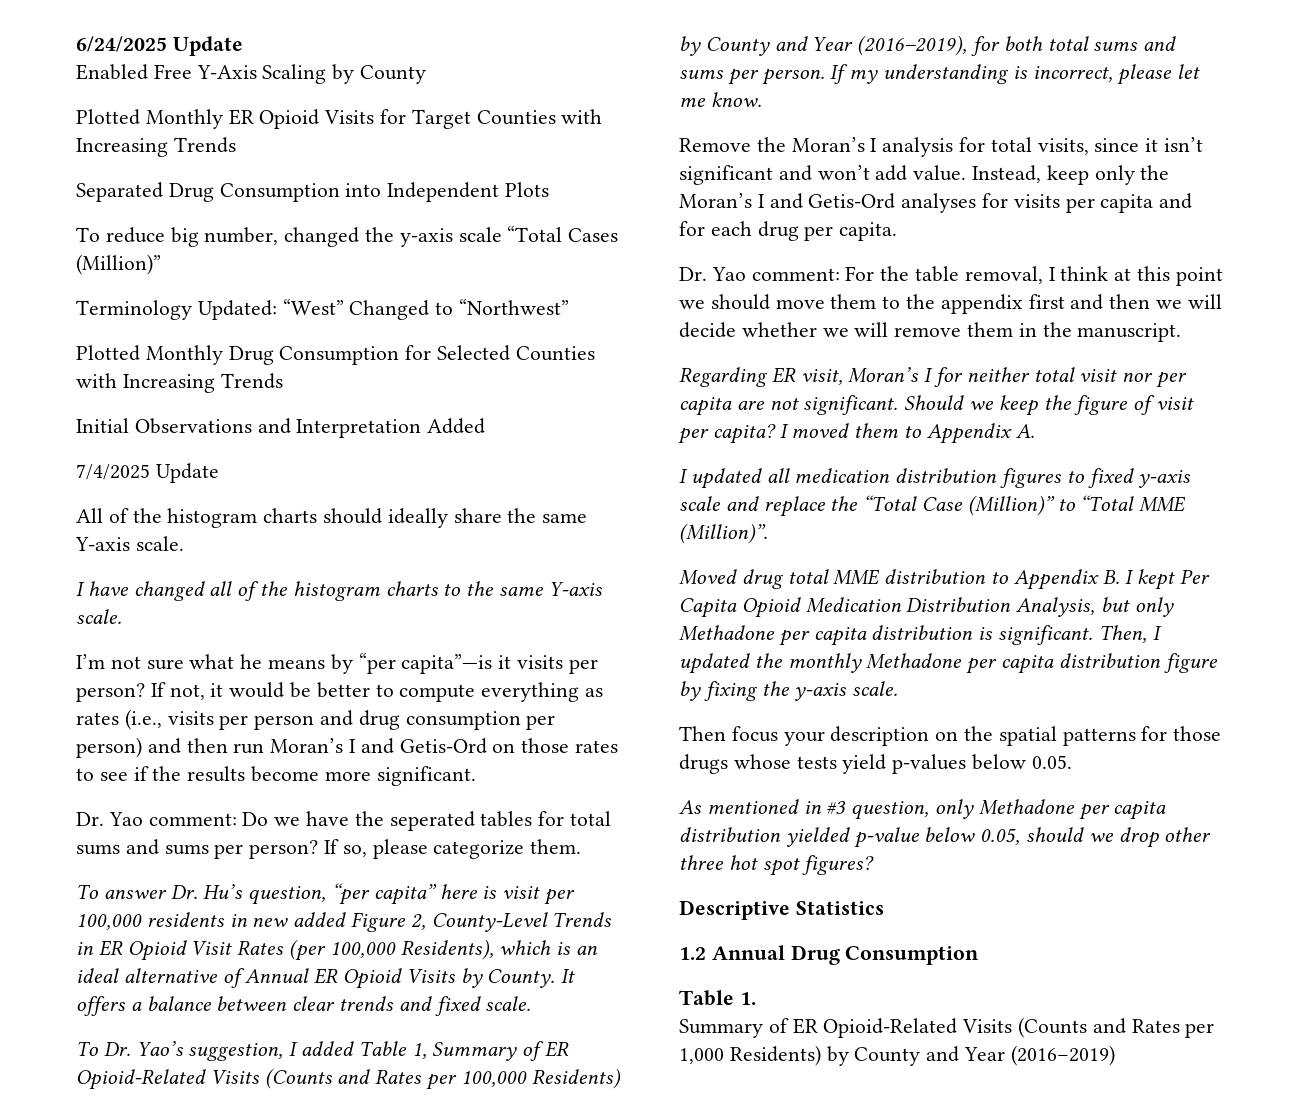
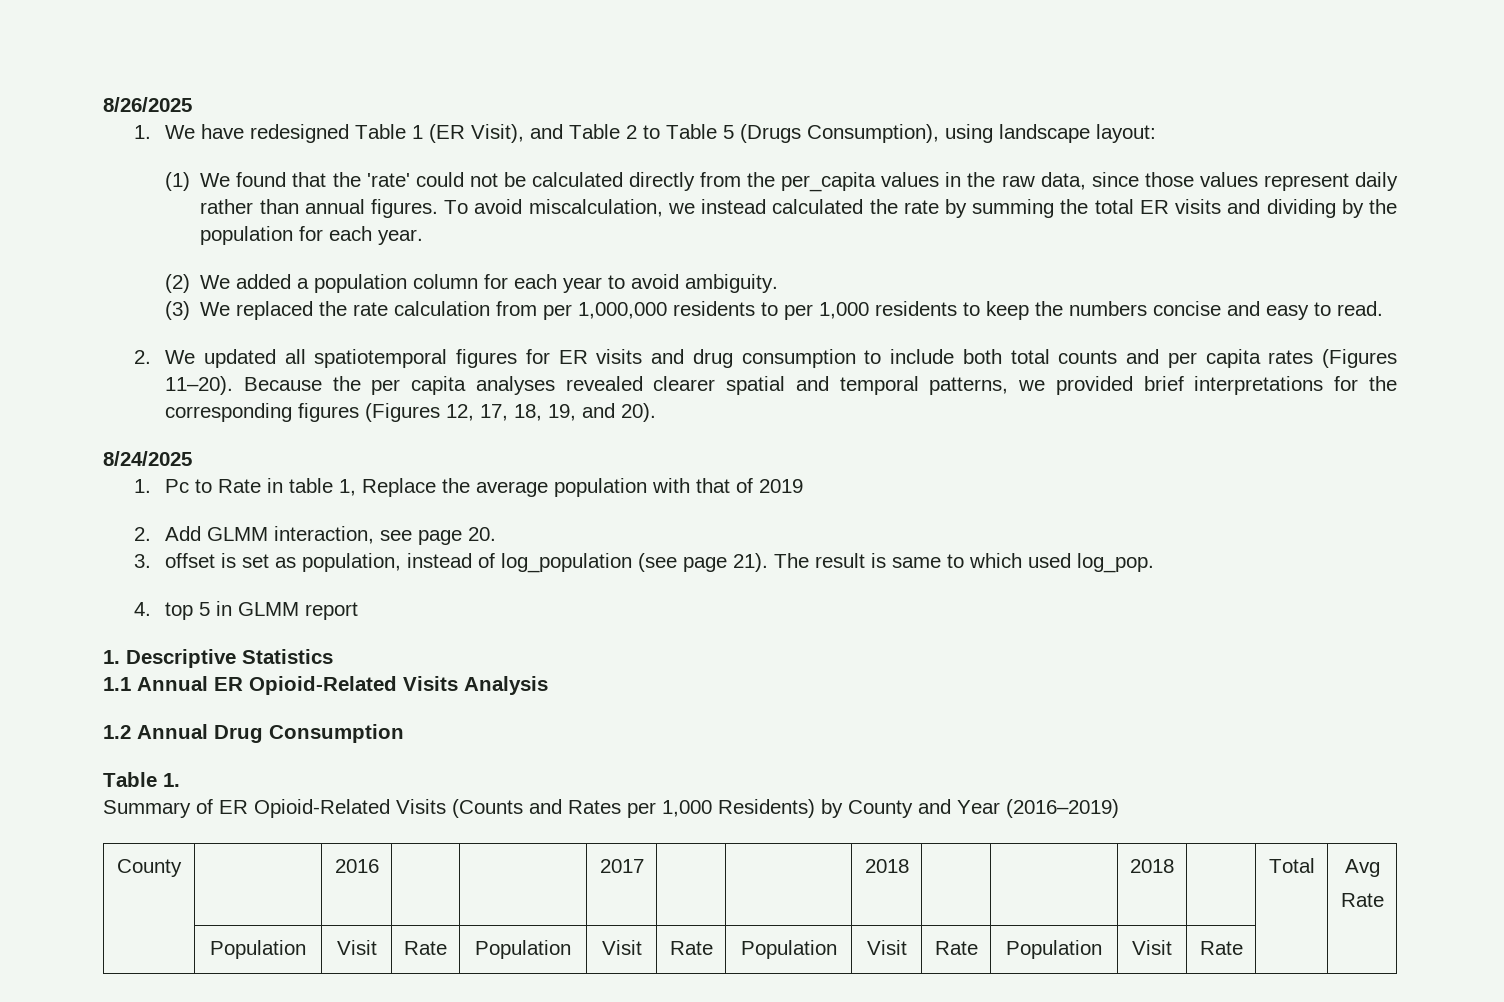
- 6/24/2025 Update
- Enabled Free Y-Axis Scaling by County
- Plotted Monthly ER Opioid Visits for Target Counties with Increasing Trends
- Separated Drug Consumption into Independent Plots
- To reduce big number, changed the y-axis scale “Total Cases (Million)”
- Terminology Updated: “West” Changed to “Northwest”
- Plotted Monthly Drug Consumption for Selected Counties with Increasing Trends
- Initial Observations and Interpretation Added
- 7/4/2025 Update
- All of the histogram charts should ideally share the same Y-axis scale.
- I have changed all of the histogram charts to the same Y-axis scale.
- I’m not sure what he means by “per capita”—is it visits per person? If not, it would be better to compute everything as rates (i.e., visits per person and drug consumption per person) and then run Moran’s I and Getis‐Ord on those rates to see if the results become more significant.
- Dr. Yao comment: Do we have the seperated tables for total sums and sums per person? If so, please categorize them.
- To answer Dr. Hu’s question, “per capita” here is visit per 100,000 residents in new added Figure 2, County-Level Trends in ER Opioid Visit Rates (per 100,000 Residents), which is an ideal alternative of Annual ER Opioid Visits by County. It offers a balance between clear trends and fixed scale.
- To Dr. Yao’s suggestion, I added Table 1, Summary of ER Opioid-Related Visits (Counts and Rates per 100,000 Residents) by County and Year (2016–2019), for both total sums and sums per person. If my understanding is incorrect, please let me know.
- Remove the Moran’s I analysis for total visits, since it isn’t significant and won’t add value. Instead, keep only the Moran’s I and Getis‐Ord analyses for visits per capita and for each drug per capita.
- Dr. Yao comment: For the table removal, I think at this point we should move them to the appendix first and then we will decide whether we will remove them in the manuscript.
- Regarding ER visit, Moran’s I for neither total visit nor per capita are not significant. Should we keep the figure of visit per capita? I moved them to Appendix A.
- I updated all medication distribution figures to fixed y-axis scale and replace the “Total Case (Million)” to “Total MME (Million)”.
- Moved drug total MME distribution to Appendix B. I kept Per Capita Opioid Medication Distribution Analysis, but only Methadone per capita distribution is significant. Then, I updated the monthly Methadone per capita distribution figure by fixing the y-axis scale.
- Then focus your description on the spatial patterns for those drugs whose tests yield p-values below 0.05.
- As mentioned in #3 question, only Methadone per capita distribution yielded p-value below 0.05, should we drop other three hot spot figures?
- Descriptive Statistics
+ 8/26/2025
+ 1. We have redesigned Table 1 (ER Visit), and Table 2 to Table 5 (Drugs Consumption), using landscape layout:
+ (1) We found that the 'rate' could not be calculated directly from the per_capita values in the raw data, since those values represent daily rather than annual figures. To avoid miscalculation, we instead calculated the rate by summing the total ER visits and dividing by the population for each year.
+ (2) We added a population column for each year to avoid ambiguity.
+ (3) We replaced the rate calculation from per 1,000,000 residents to per 1,000 residents to keep the numbers concise and easy to read.
+ 2. We updated all spatiotemporal figures for ER visits and drug consumption to include both total counts and per capita rates (Figures 11–20). Because the per capita analyses revealed clearer spatial and temporal patterns, we provided brief interpretations for the corresponding figures (Figures 12, 17, 18, 19, and 20).
+ 8/24/2025
+ 1. Pc to Rate in table 1, Replace the average population with that of 2019
+ 2. Add GLMM interaction, see page 20.
+ 3. offset is set as population, instead of log_population (see page 21). The result is same to which used log_pop.
+ 4. top 5 in GLMM report
+ 1. Descriptive Statistics
+ 1.1 Annual ER Opioid-Related Visits Analysis
+ County | | 2016 | | | 2017 | | | 2018 | | | 2018 | | Total | Avg
+ Rate
+ | Population | Visit | Rate | Population | Visit | Rate | Population | Visit | Rate | Population | Visit | Rate | |

